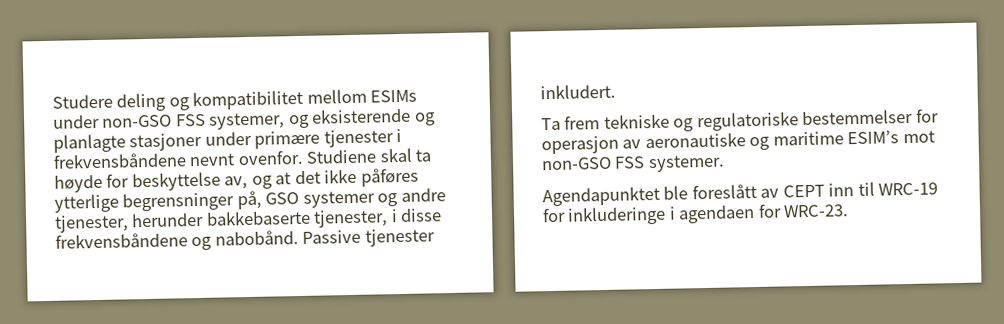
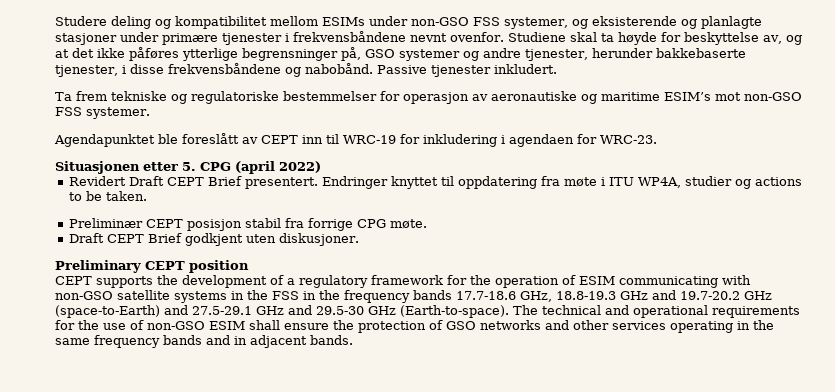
- Agendapunktet ble foreslått av CEPT inn til WRC-19 for inkluderinge i agendaen for WRC-23.
+ Agendapunktet ble foreslått av CEPT inn til WRC-19 for inkludering i agendaen for WRC-23.
+ Situasjonen etter 5. CPG (april 2022)
+ Revidert Draft CEPT Brief presentert. Endringer knyttet til oppdatering fra møte i ITU WP4A, studier og actions to be taken.
+ Preliminær CEPT posisjon stabil fra forrige CPG møte.
+ Draft CEPT Brief godkjent uten diskusjoner.
+ Preliminary CEPT position
+ CEPT supports the development of a regulatory framework for the operation of ESIM communicating with non-GSO satellite systems in the FSS in the frequency bands 17.7-18.6 GHz, 18.8-19.3 GHz and 19.7-20.2 GHz (space-to-Earth) and 27.5-29.1 GHz and 29.5-30 GHz (Earth-to-space). The technical and operational requirements for the use of non-GSO ESIM shall ensure the protection of GSO networks and other services operating in the same frequency bands and in adjacent bands.

